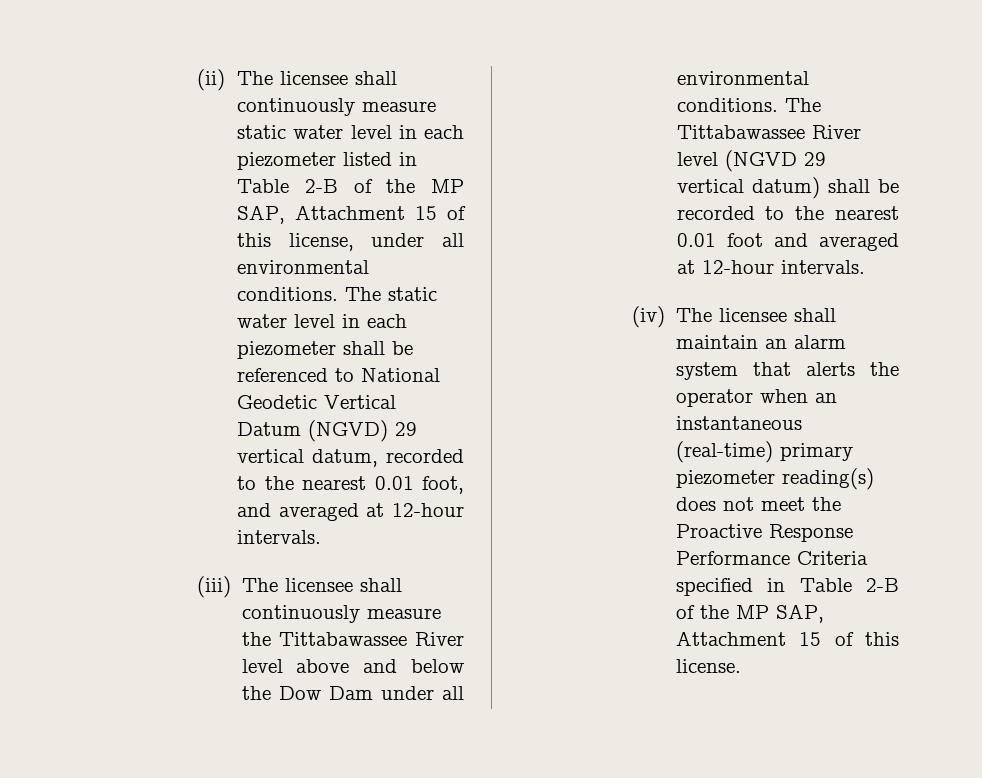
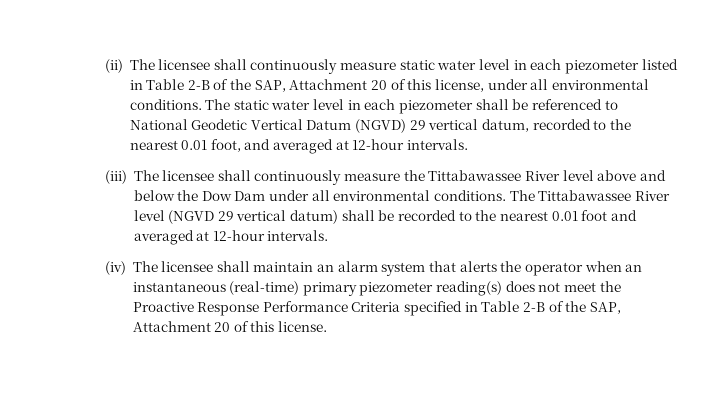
- (ii) The licensee shall continuously measure static water level in each piezometer listed in Table 2-B of the MP SAP, Attachment 15 of this license, under all environmental conditions.
+ (ii) The licensee shall continuously measure static water level in each piezometer listed in Table 2-B of the SAP, Attachment 20 of this license, under all environmental conditions.
- (iv) The licensee shall maintain an alarm system that alerts the operator when an instantaneous (real-time) primary piezometer reading(s) does not meet the Proactive Response Performance Criteria specified in Table 2-B of the MP SAP, Attachment 15 of this license.
+ (iv) The licensee shall maintain an alarm system that alerts the operator when an instantaneous (real-time) primary piezometer reading(s) does not meet the Proactive Response Performance Criteria specified in Table 2-B of the SAP, Attachment 20 of this license.

